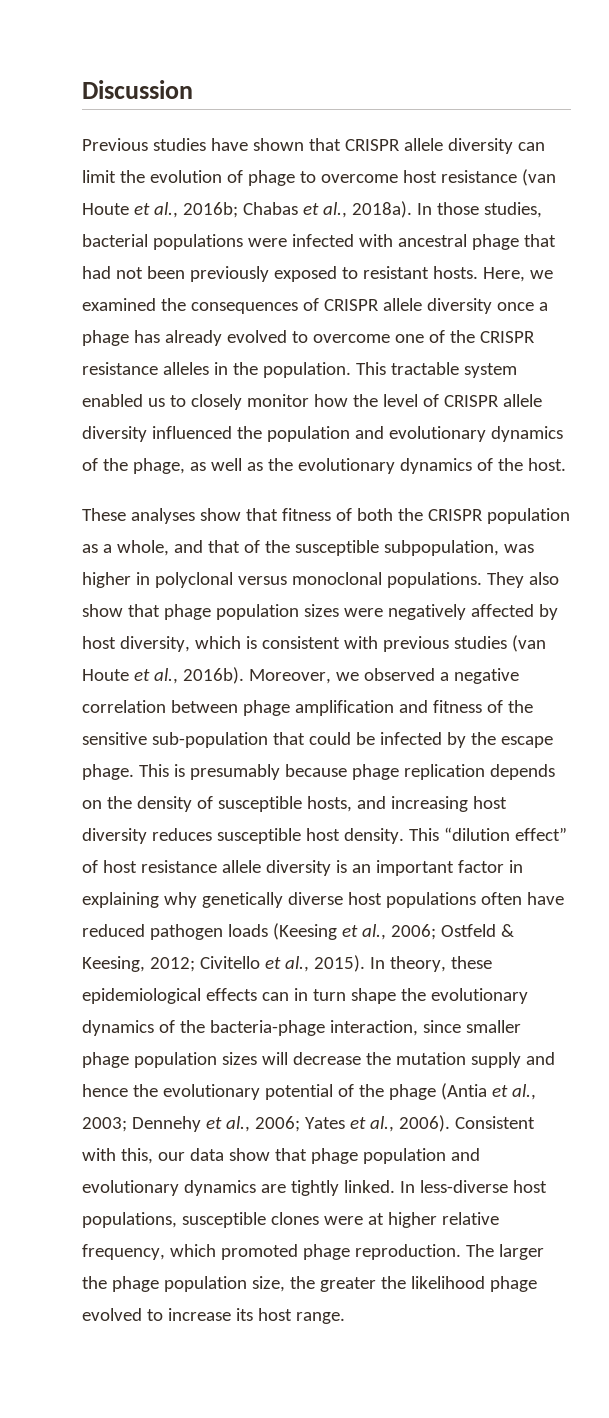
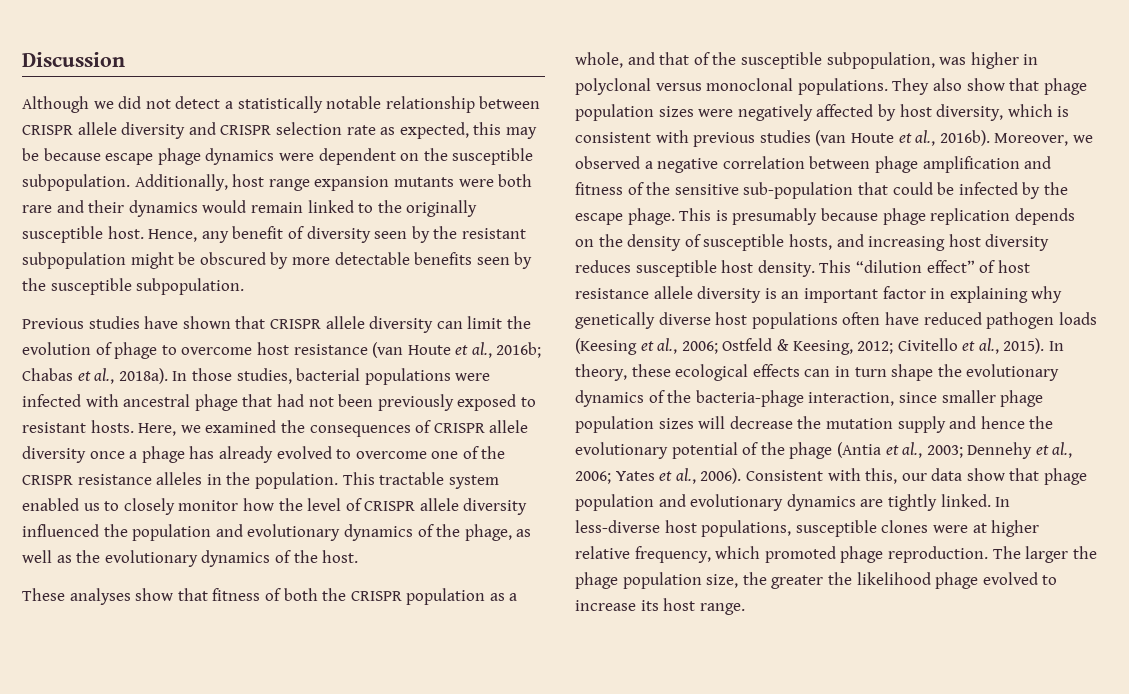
+ Although we did not detect a statistically notable relationship between CRISPR allele diversity and CRISPR selection rate as expected, this may be because escape phage dynamics were dependent on the susceptible subpopulation. Additionally, host range expansion mutants were both rare and their dynamics would remain linked to the originally susceptible host. Hence, any benefit of diversity seen by the resistant subpopulation might be obscured by more detectable benefits seen by the susceptible subpopulation.
- In theory, these epidemiological effects can in turn shape the evolutionary dynamics of the bacteria-phage interaction, since smaller phage population sizes will decrease the mutation supply and hence the evolutionary potential of the phage (Antia et al., 2003; Dennehy et al., 2006; Yates et al., 2006).
+ In theory, these ecological effects can in turn shape the evolutionary dynamics of the bacteria-phage interaction, since smaller phage population sizes will decrease the mutation supply and hence the evolutionary potential of the phage (Antia et al., 2003; Dennehy et al., 2006; Yates et al., 2006).

